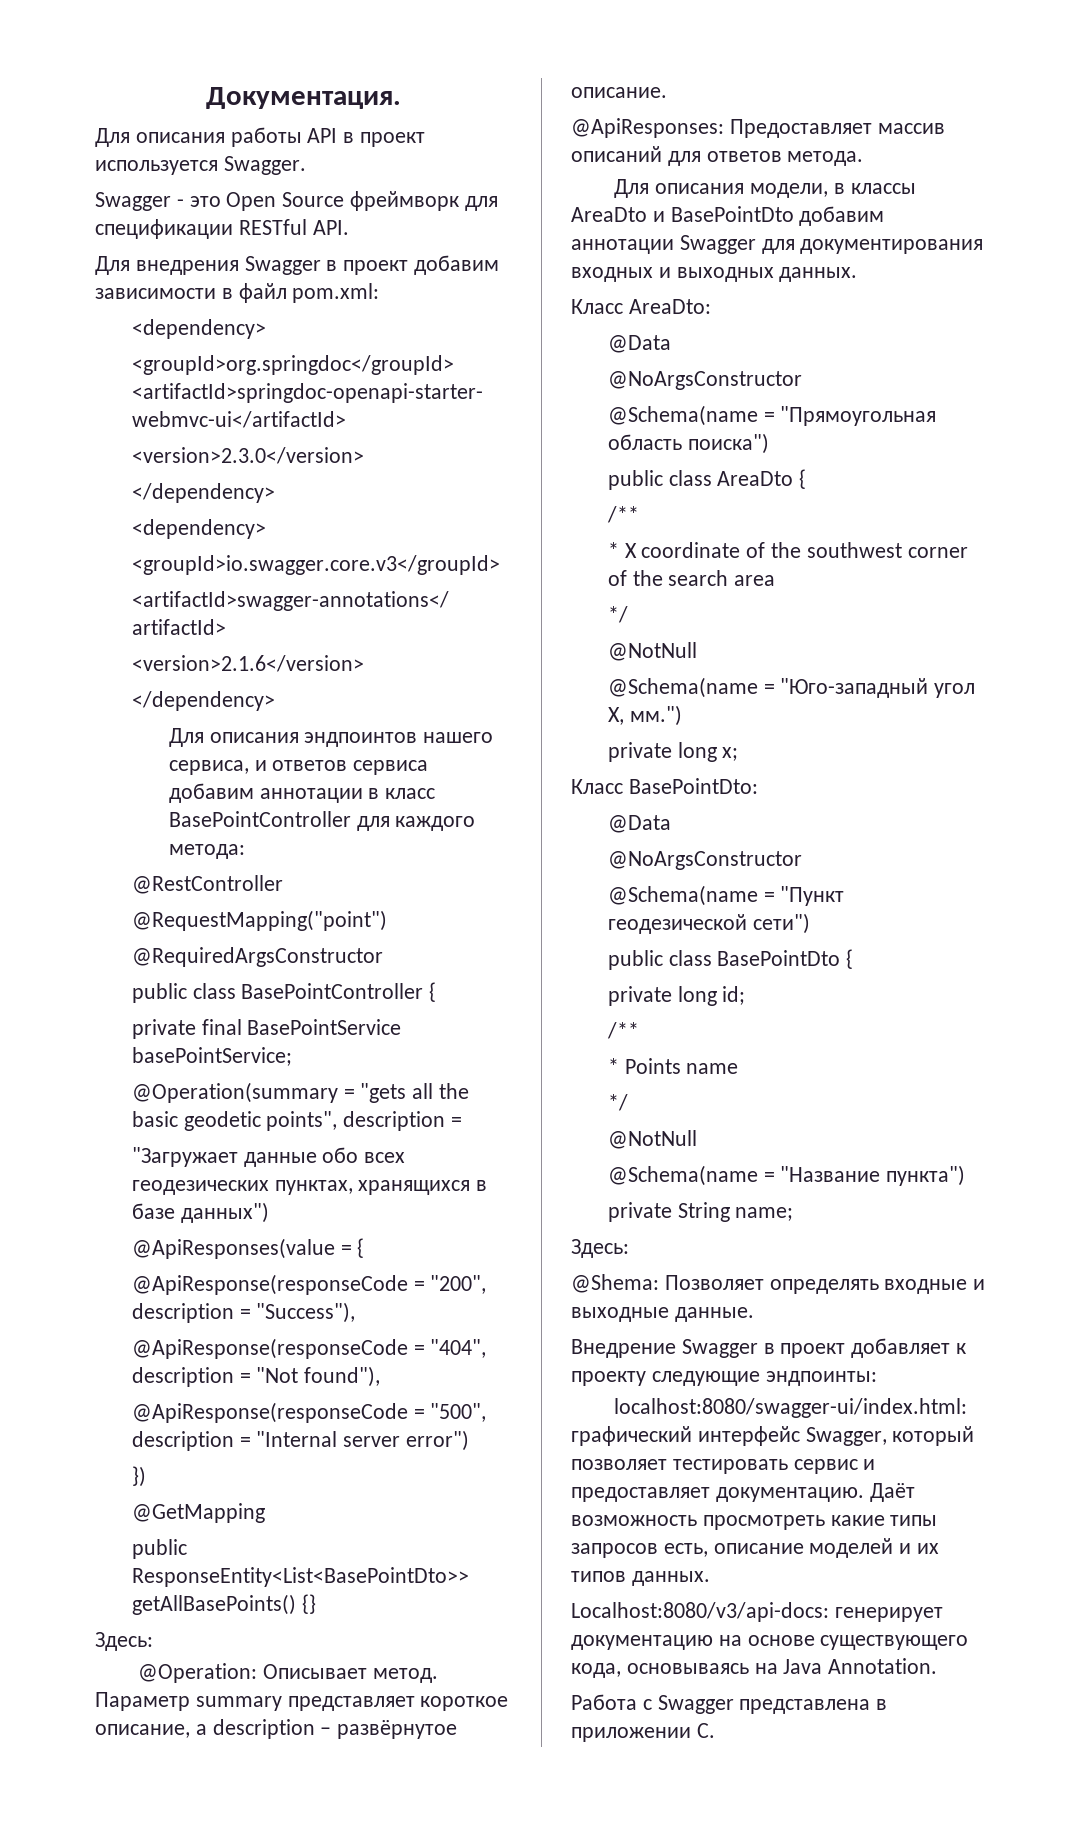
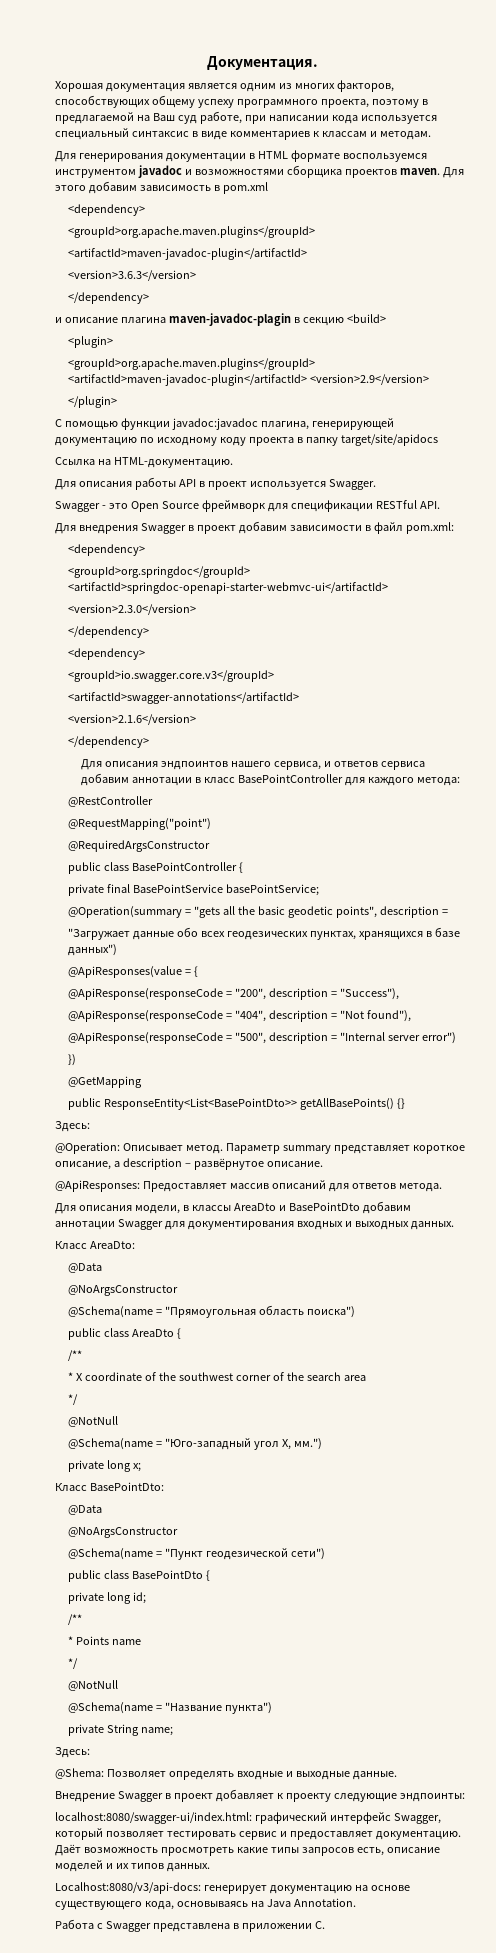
+ Хорошая документация является одним из многих факторов, способствующих общему успеху программного проекта, поэтому в предлагаемой на Ваш суд работе, при написании кода используется специальный синтаксис в виде комментариев к классам и методам.
+ Для генерирования документации в HTML формате воспользуемся инструментом javadoc и возможностями сборщика проектов maven. Для этого добавим зависимость в pom.xml
+ <dependency>
+ <groupId>org.apache.maven.plugins</groupId>
+ <artifactId>maven-javadoc-plugin</artifactId>
+ <version>3.6.3</version>
+ </dependency>
+ и описание плагина maven-javadoc-plagin в секцию <build>
+ <plugin>
+ <groupId>org.apache.maven.plugins</groupId> <artifactId>maven-javadoc-plugin</artifactId> <version>2.9</version>
+ </plugin>
+ С помощью функции javadoc:javadoc плагина, генерирующей документацию по исходному коду проекта в папку target/site/apidocs
+ Ссылка на HTML-документацию.

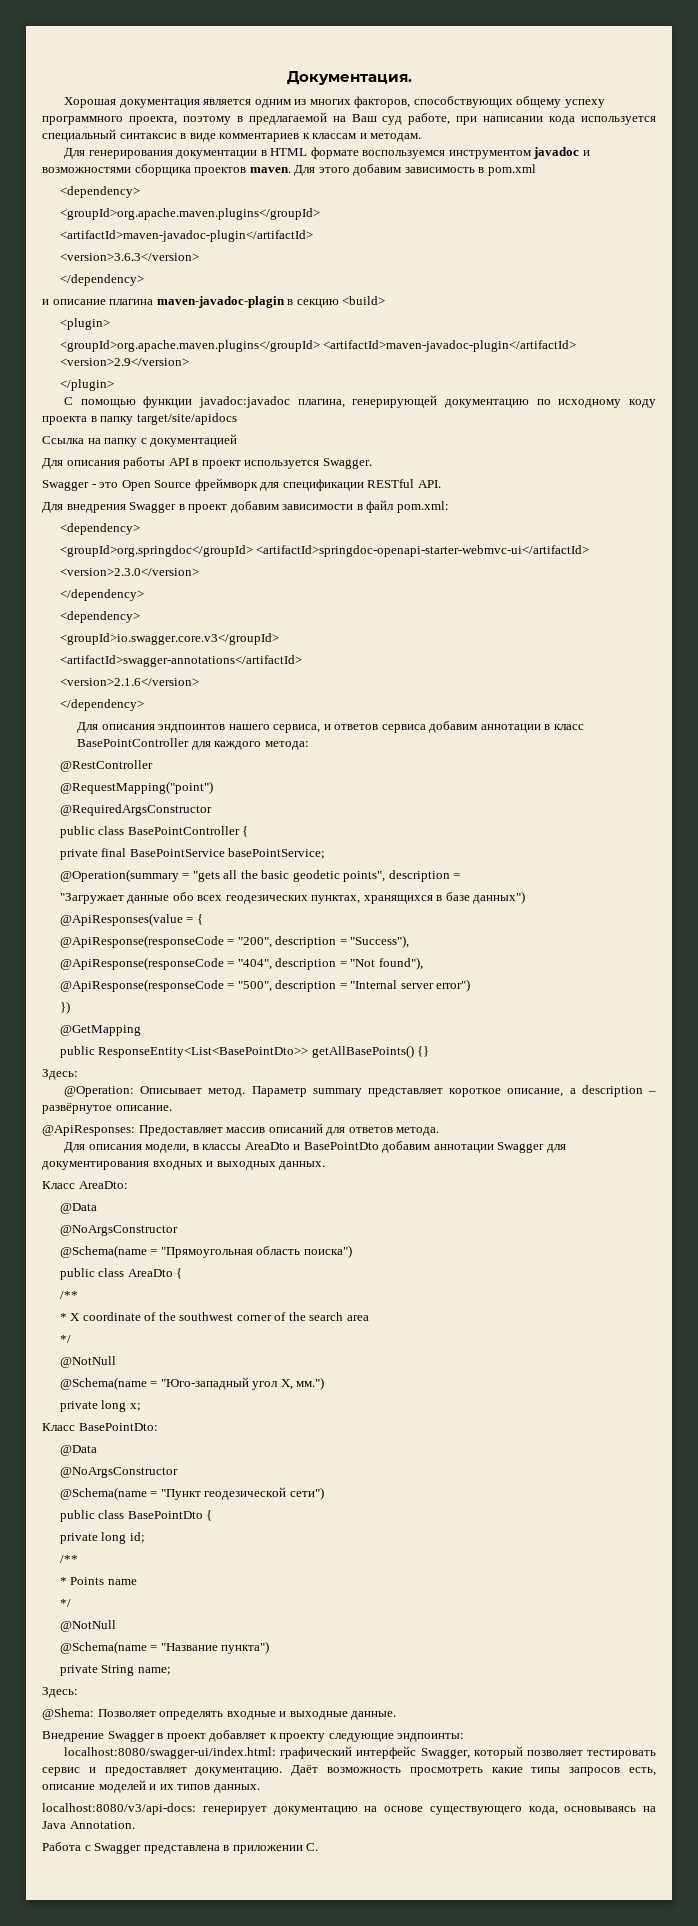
- Ссылка на HTML-документацию.
+ Ссылка на папку с документацией
- Localhost:8080/v3/api-docs: генерирует документацию на основе существующего кода, основываясь на Java Annotation.
+ localhost:8080/v3/api-docs: генерирует документацию на основе существующего кода, основываясь на Java Annotation.

